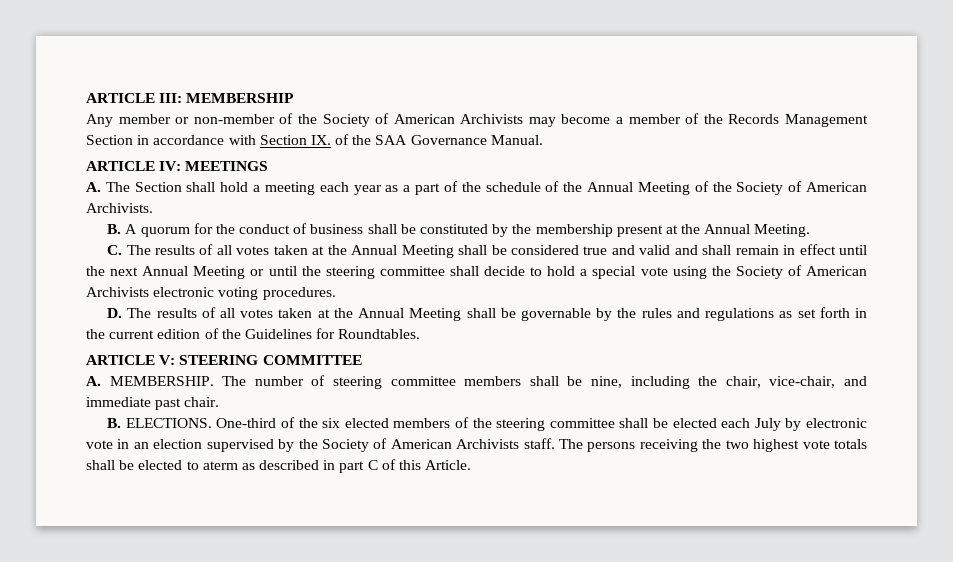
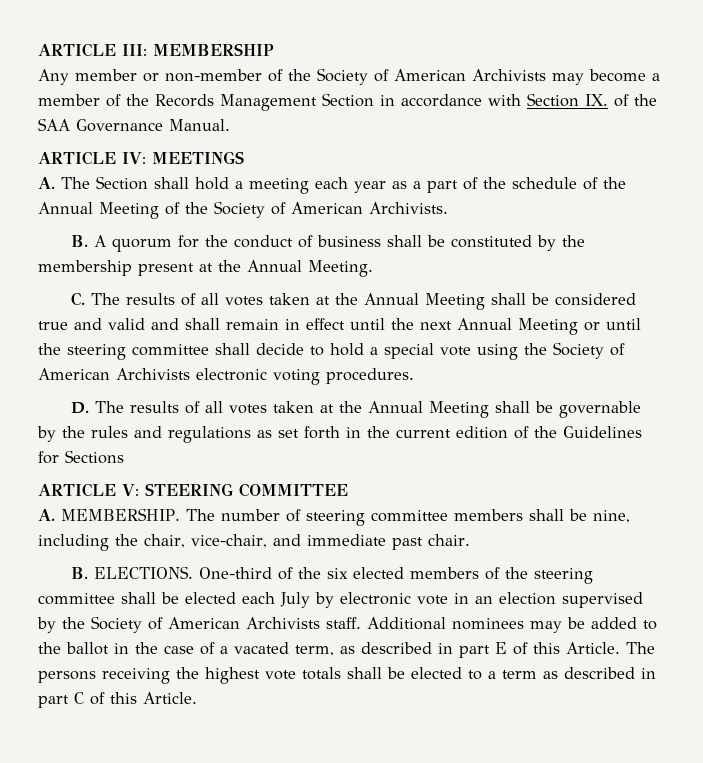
- D. The results of all votes taken at the Annual Meeting shall be governable by the rules and regulations as set forth in the current edition of the Guidelines for Roundtables.
+ D. The results of all votes taken at the Annual Meeting shall be governable by the rules and regulations as set forth in the current edition of the Guidelines for Sections
+ Additional nominees may be added to the ballot in the case of a vacated term, as described in part E of this Article.
- The persons receiving the two highest vote totals shall be elected to aterm as described in part C of this Article.
+ The persons receiving the highest vote totals shall be elected to a term as described in part C of this Article.

